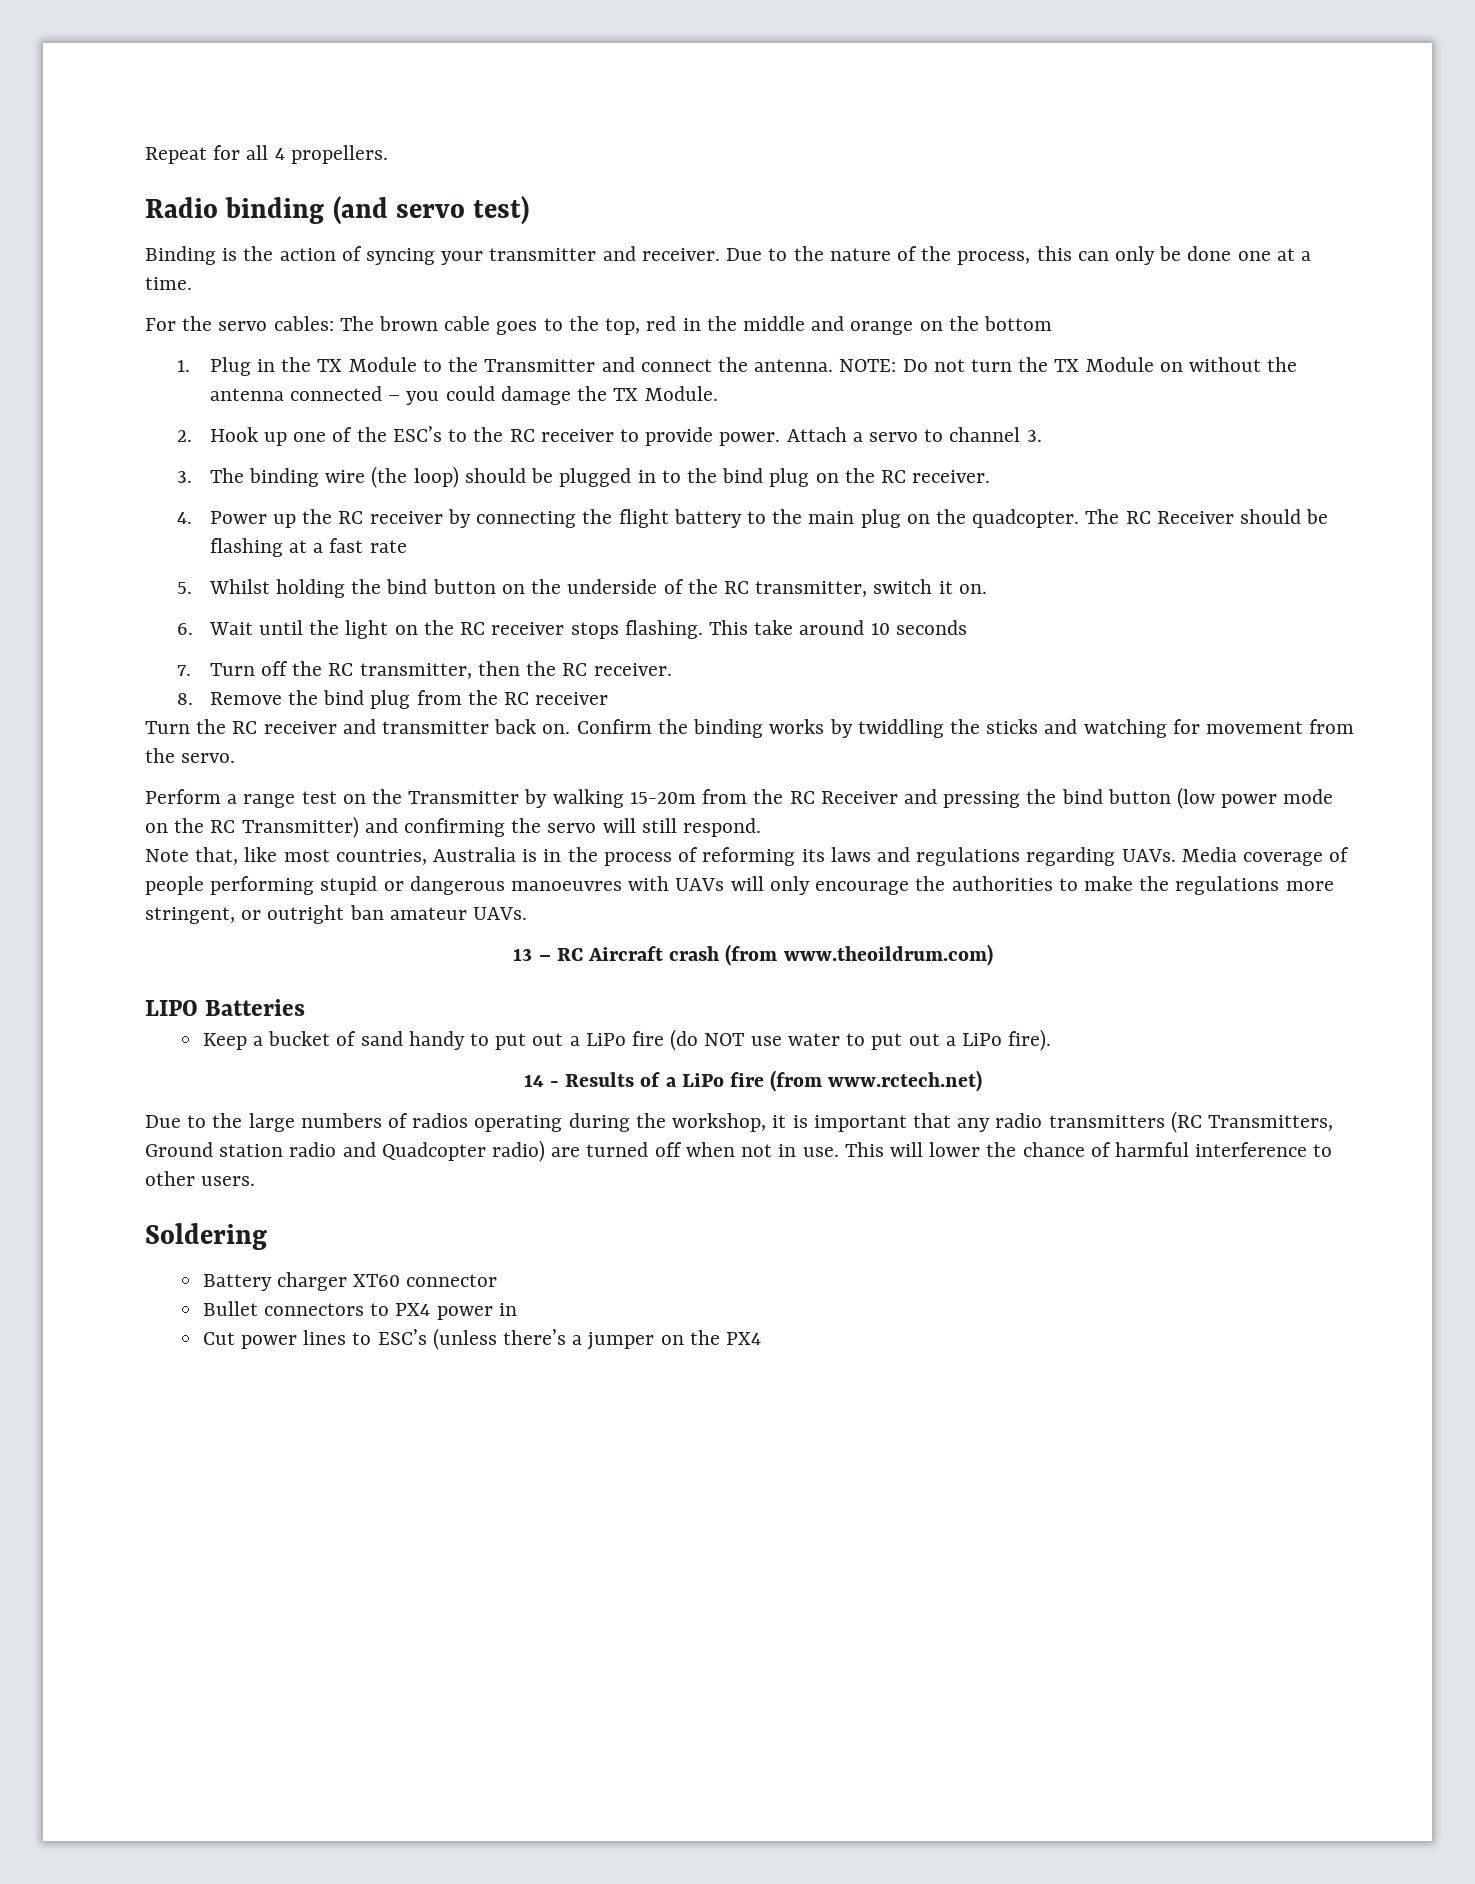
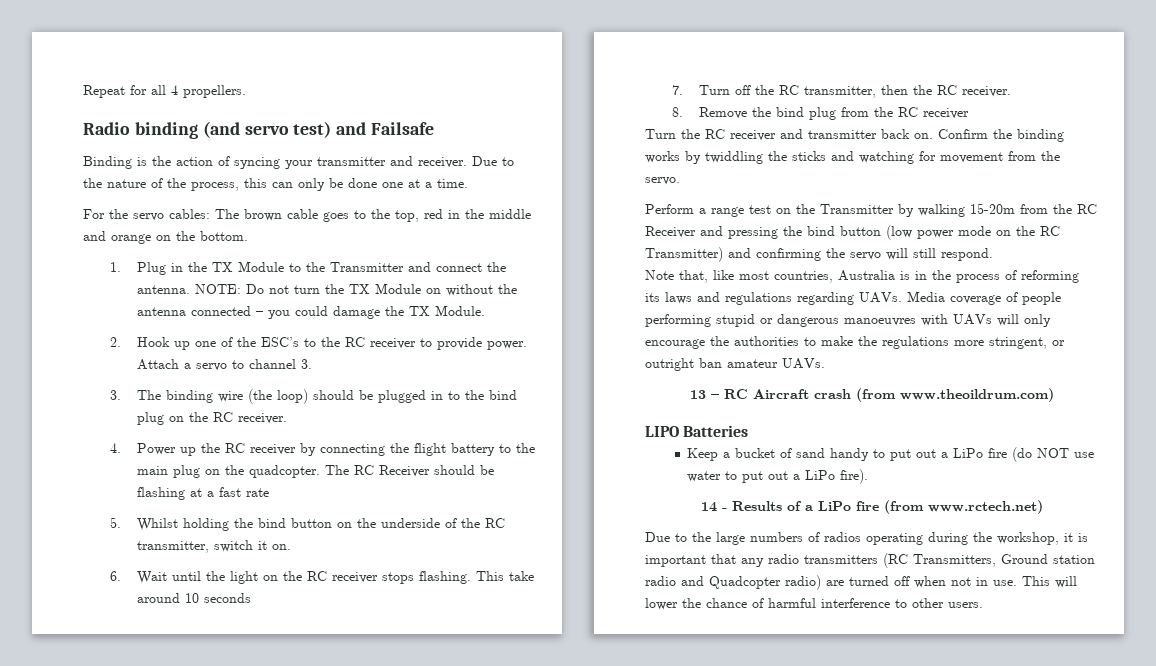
- Radio binding (and servo test)
+ Radio binding (and servo test) and Failsafe
- For the servo cables: The brown cable goes to the top, red in the middle and orange on the bottom
+ For the servo cables: The brown cable goes to the top, red in the middle and orange on the bottom.
- Soldering
- Battery charger XT60 connector
- Bullet connectors to PX4 power in
- Cut power lines to ESC’s (unless there’s a jumper on the PX4

